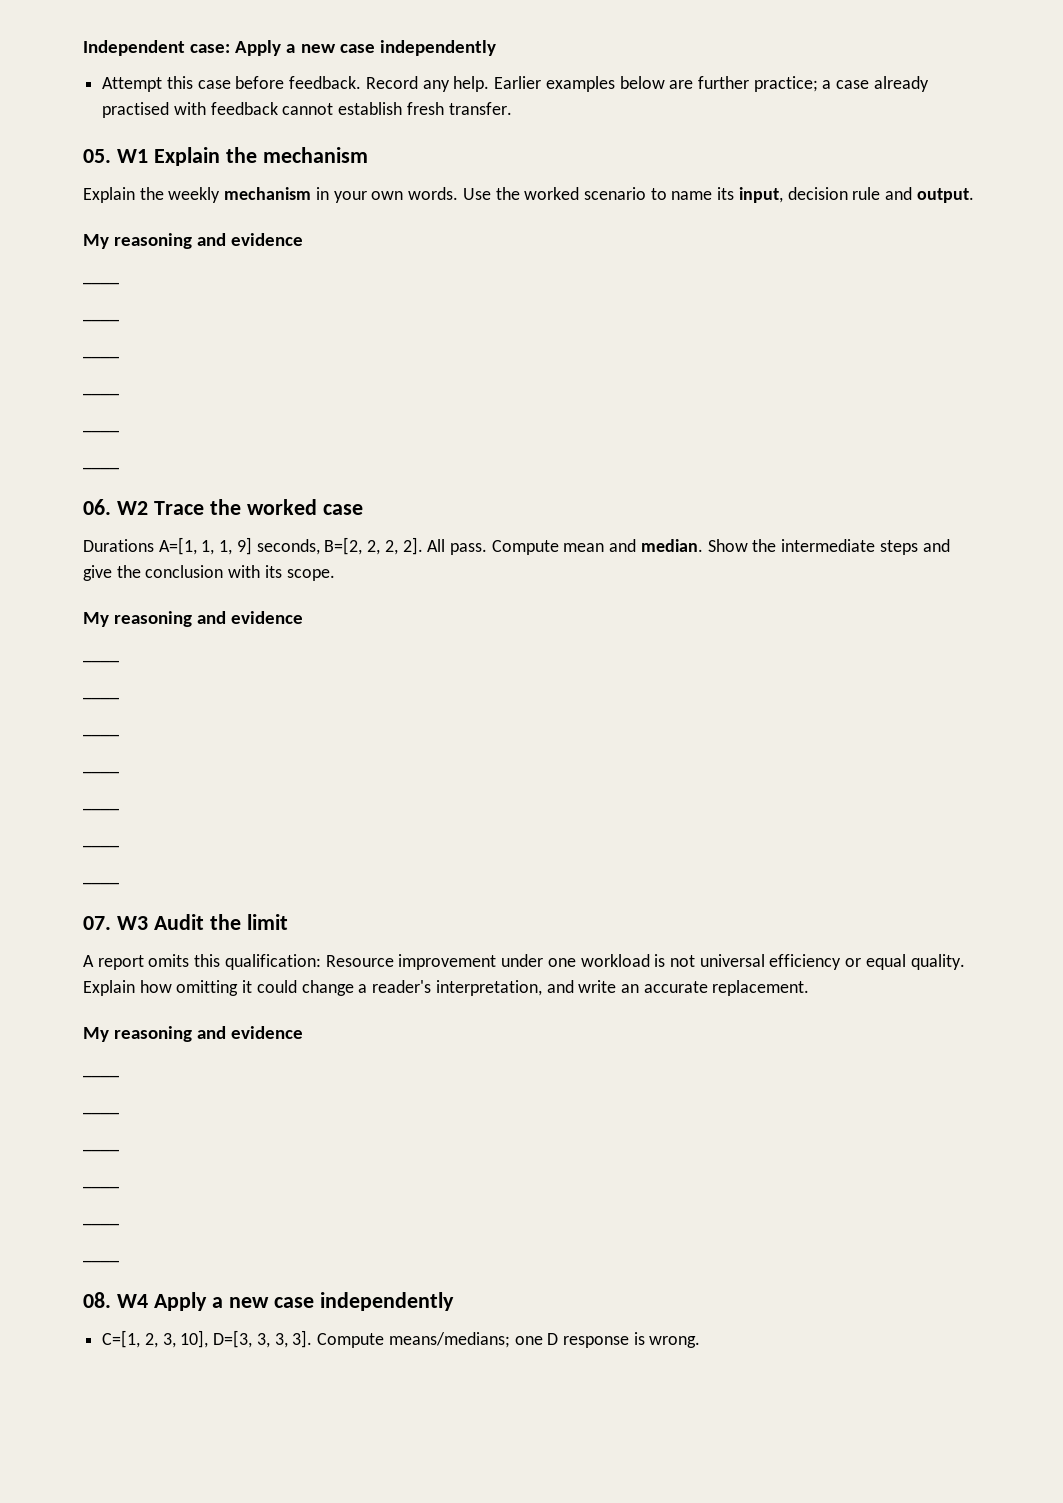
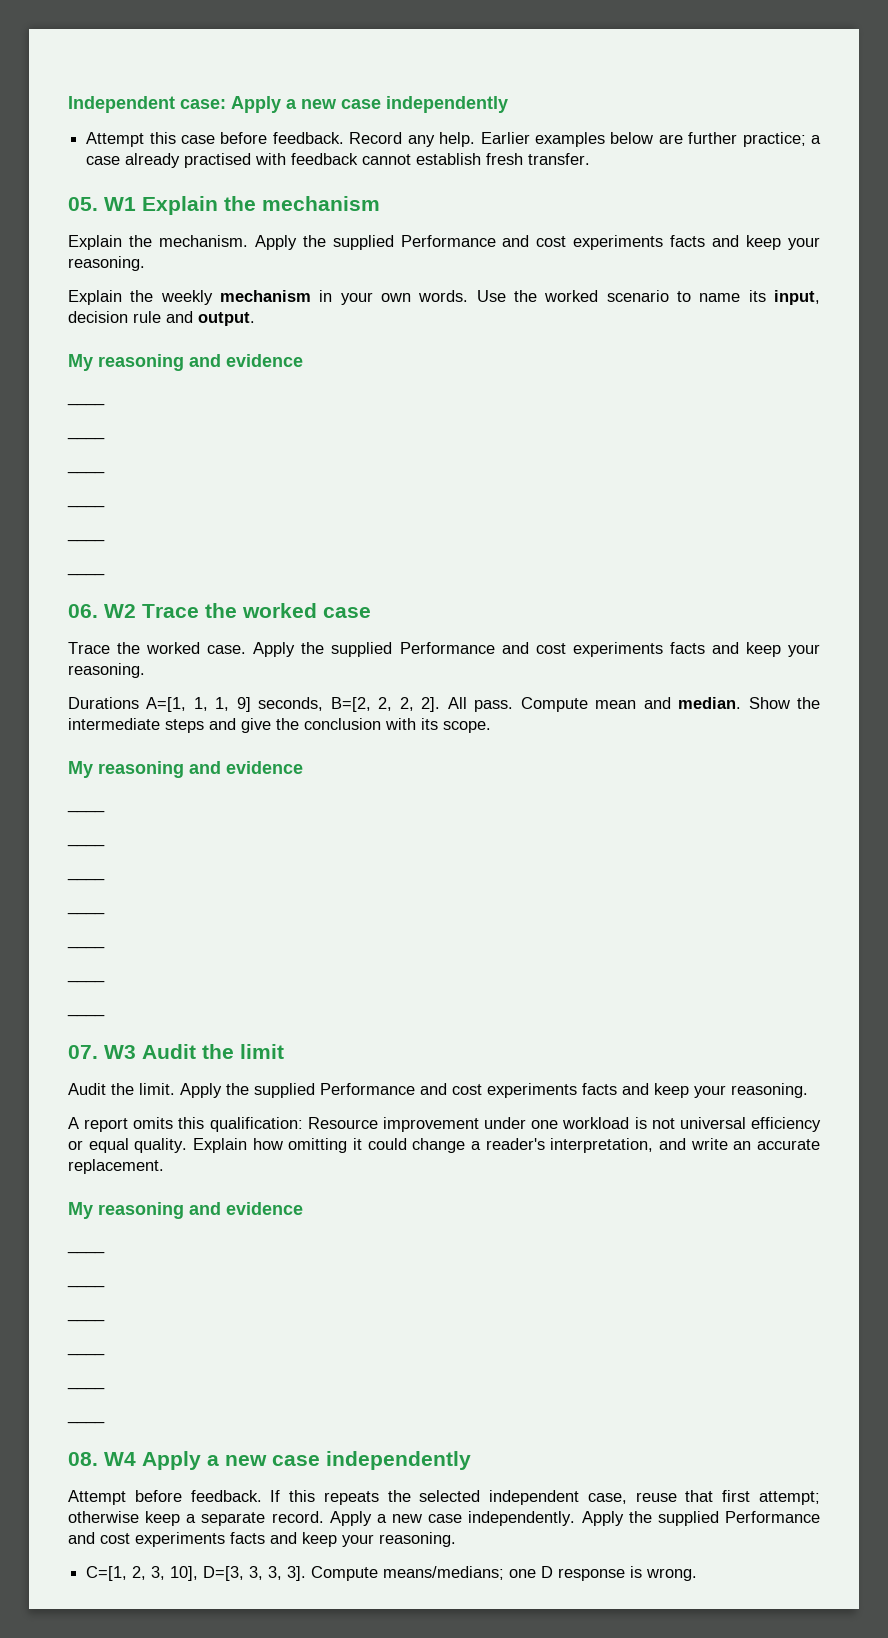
+ Explain the mechanism. Apply the supplied Performance and cost experiments facts and keep your reasoning.
+ Trace the worked case. Apply the supplied Performance and cost experiments facts and keep your reasoning.
+ Audit the limit. Apply the supplied Performance and cost experiments facts and keep your reasoning.
+ Attempt before feedback. If this repeats the selected independent case, reuse that first attempt; otherwise keep a separate record. Apply a new case independently. Apply the supplied Performance and cost experiments facts and keep your reasoning.

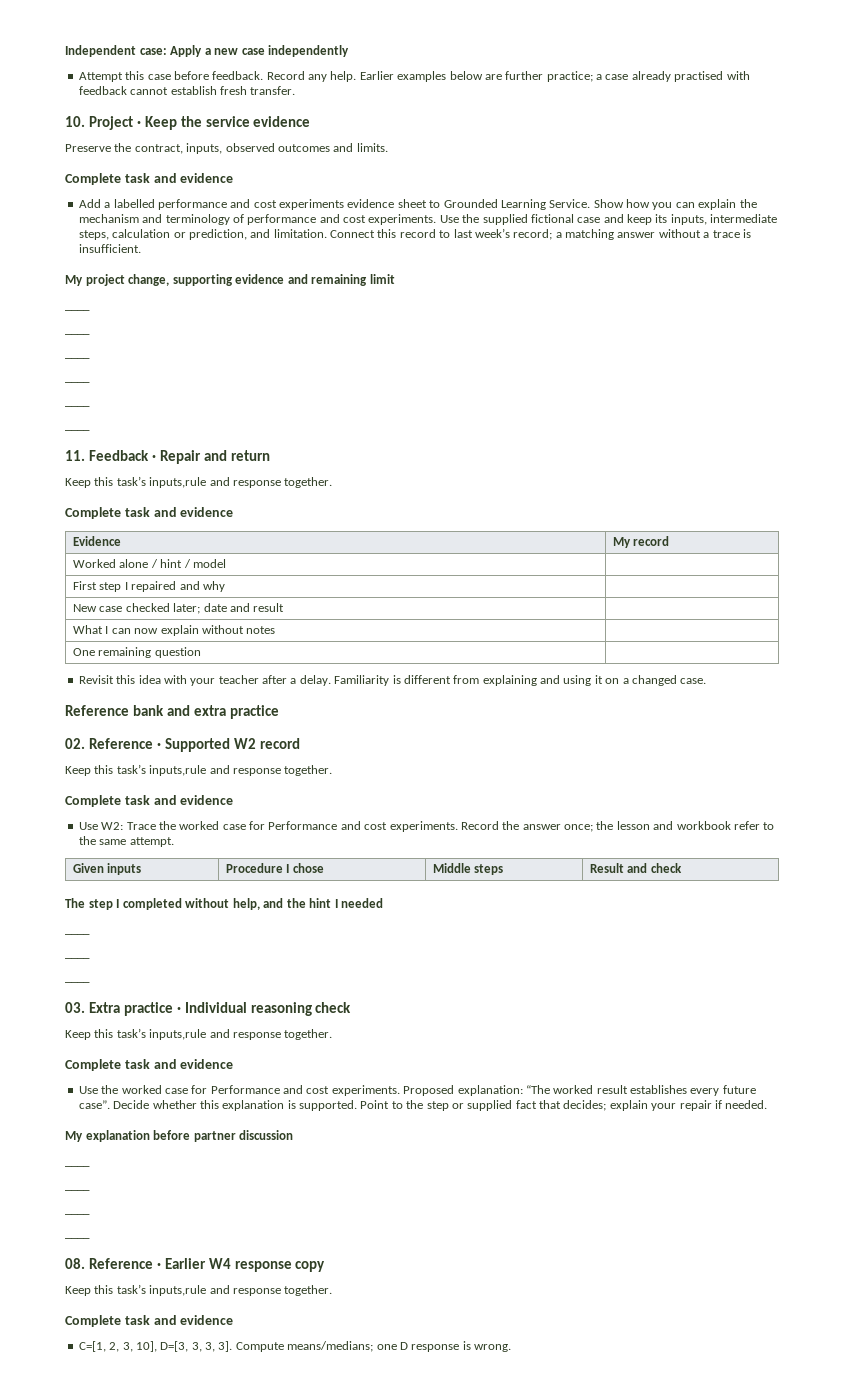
- 05. W1 Explain the mechanism
- Explain the mechanism. Apply the supplied Performance and cost experiments facts and keep your reasoning.
- Explain the weekly mechanism in your own words. Use the worked scenario to name its input, decision rule and output.
- My reasoning and evidence
+ 10. Project · Keep the service evidence
+ Preserve the contract, inputs, observed outcomes and limits.
+ Complete task and evidence
+ Add a labelled performance and cost experiments evidence sheet to Grounded Learning Service. Show how you can explain the mechanism and terminology of performance and cost experiments. Use the supplied fictional case and keep its inputs, intermediate steps, calculation or prediction, and limitation. Connect this record to last week’s record; a matching answer without a trace is insufficient.
+ My project change, supporting evidence and remaining limit
  ____
  ____
  ____
  ____
  ____
  ____
- 06. W2 Trace the worked case
- Trace the worked case. Apply the supplied Performance and cost experiments facts and keep your reasoning.
- Durations A=[1, 1, 1, 9] seconds, B=[2, 2, 2, 2]. All pass. Compute mean and median. Show the intermediate steps and give the conclusion with its scope.
- My reasoning and evidence
+ 11. Feedback · Repair and return
+ Keep this task’s inputs,rule and response together.
+ Complete task and evidence
+ Evidence | My record
+ Worked alone / hint / model |
+ First step I repaired and why |
+ New case checked later; date and result |
+ What I can now explain without notes |
+ One remaining question |
+ Revisit this idea with your teacher after a delay. Familiarity is different from explaining and using it on a changed case.
+ Reference bank and extra practice
+ 02. Reference · Supported W2 record
+ Keep this task’s inputs,rule and response together.
+ Complete task and evidence
+ Use W2: Trace the worked case for Performance and cost experiments. Record the answer once; the lesson and workbook refer to the same attempt.
+ Given inputs | Procedure I chose | Middle steps | Result and check
+ The step I completed without help, and the hint I needed
  ____
  ____
  ____
- ____
- ____
- ____
- ____
- 07. W3 Audit the limit
- Audit the limit. Apply the supplied Performance and cost experiments facts and keep your reasoning.
- A report omits this qualification: Resource improvement under one workload is not universal efficiency or equal quality. Explain how omitting it could change a reader's interpretation, and write an accurate replacement.
- My reasoning and evidence
- ____
- ____
+ 03. Extra practice · Individual reasoning check
+ Keep this task’s inputs,rule and response together.
+ Complete task and evidence
+ Use the worked case for Performance and cost experiments. Proposed explanation: “The worked result establishes every future case”. Decide whether this explanation is supported. Point to the step or supplied fact that decides; explain your repair if needed.
+ My explanation before partner discussion
- 08. W4 Apply a new case independently
- Attempt before feedback. If this repeats the selected independent case, reuse that first attempt; otherwise keep a separate record. Apply a new case independently. Apply the supplied Performance and cost experiments facts and keep your reasoning.
+ 08. Reference · Earlier W4 response copy
+ Keep this task’s inputs,rule and response together.
+ Complete task and evidence

